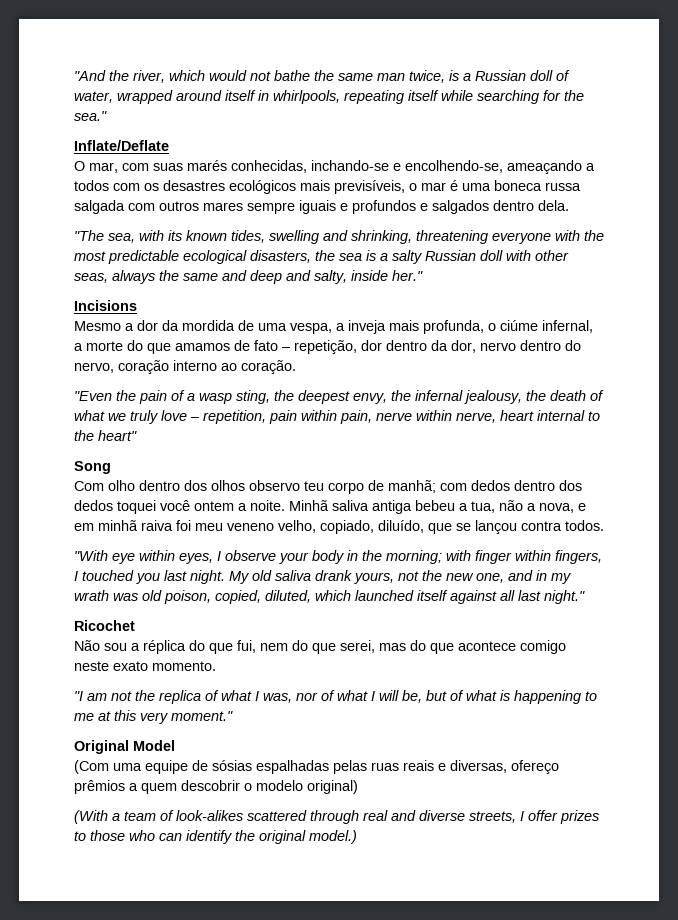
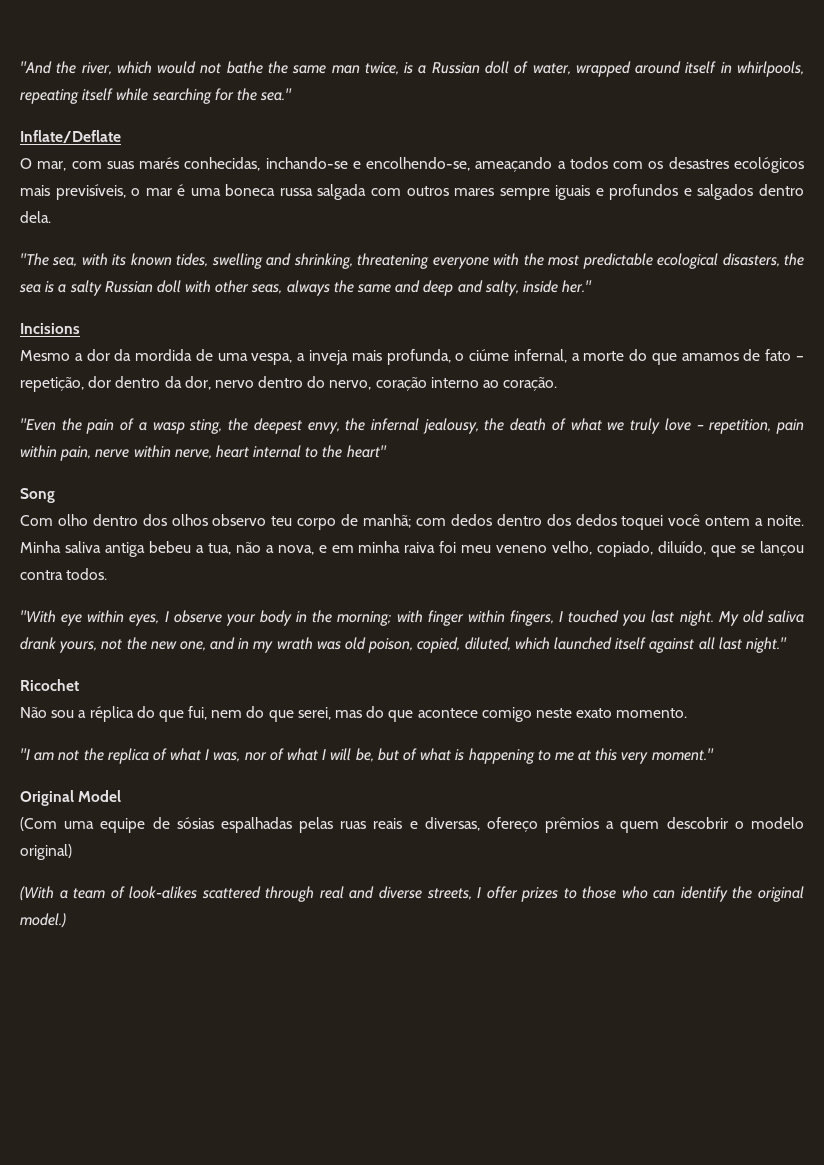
- Minhã saliva antiga bebeu a tua, não a nova, e em minhã raiva foi meu veneno velho, copiado, diluído, que se lançou contra todos.
+ Minha saliva antiga bebeu a tua, não a nova, e em minha raiva foi meu veneno velho, copiado, diluído, que se lançou contra todos.

